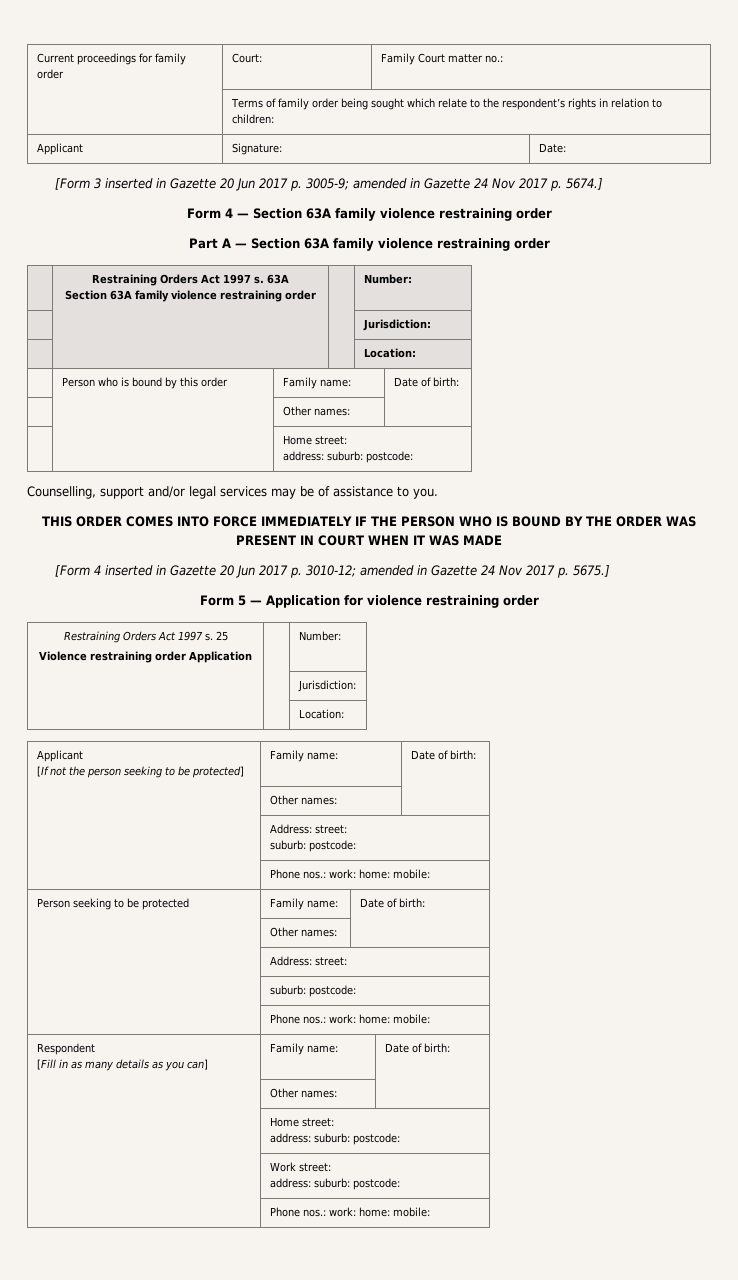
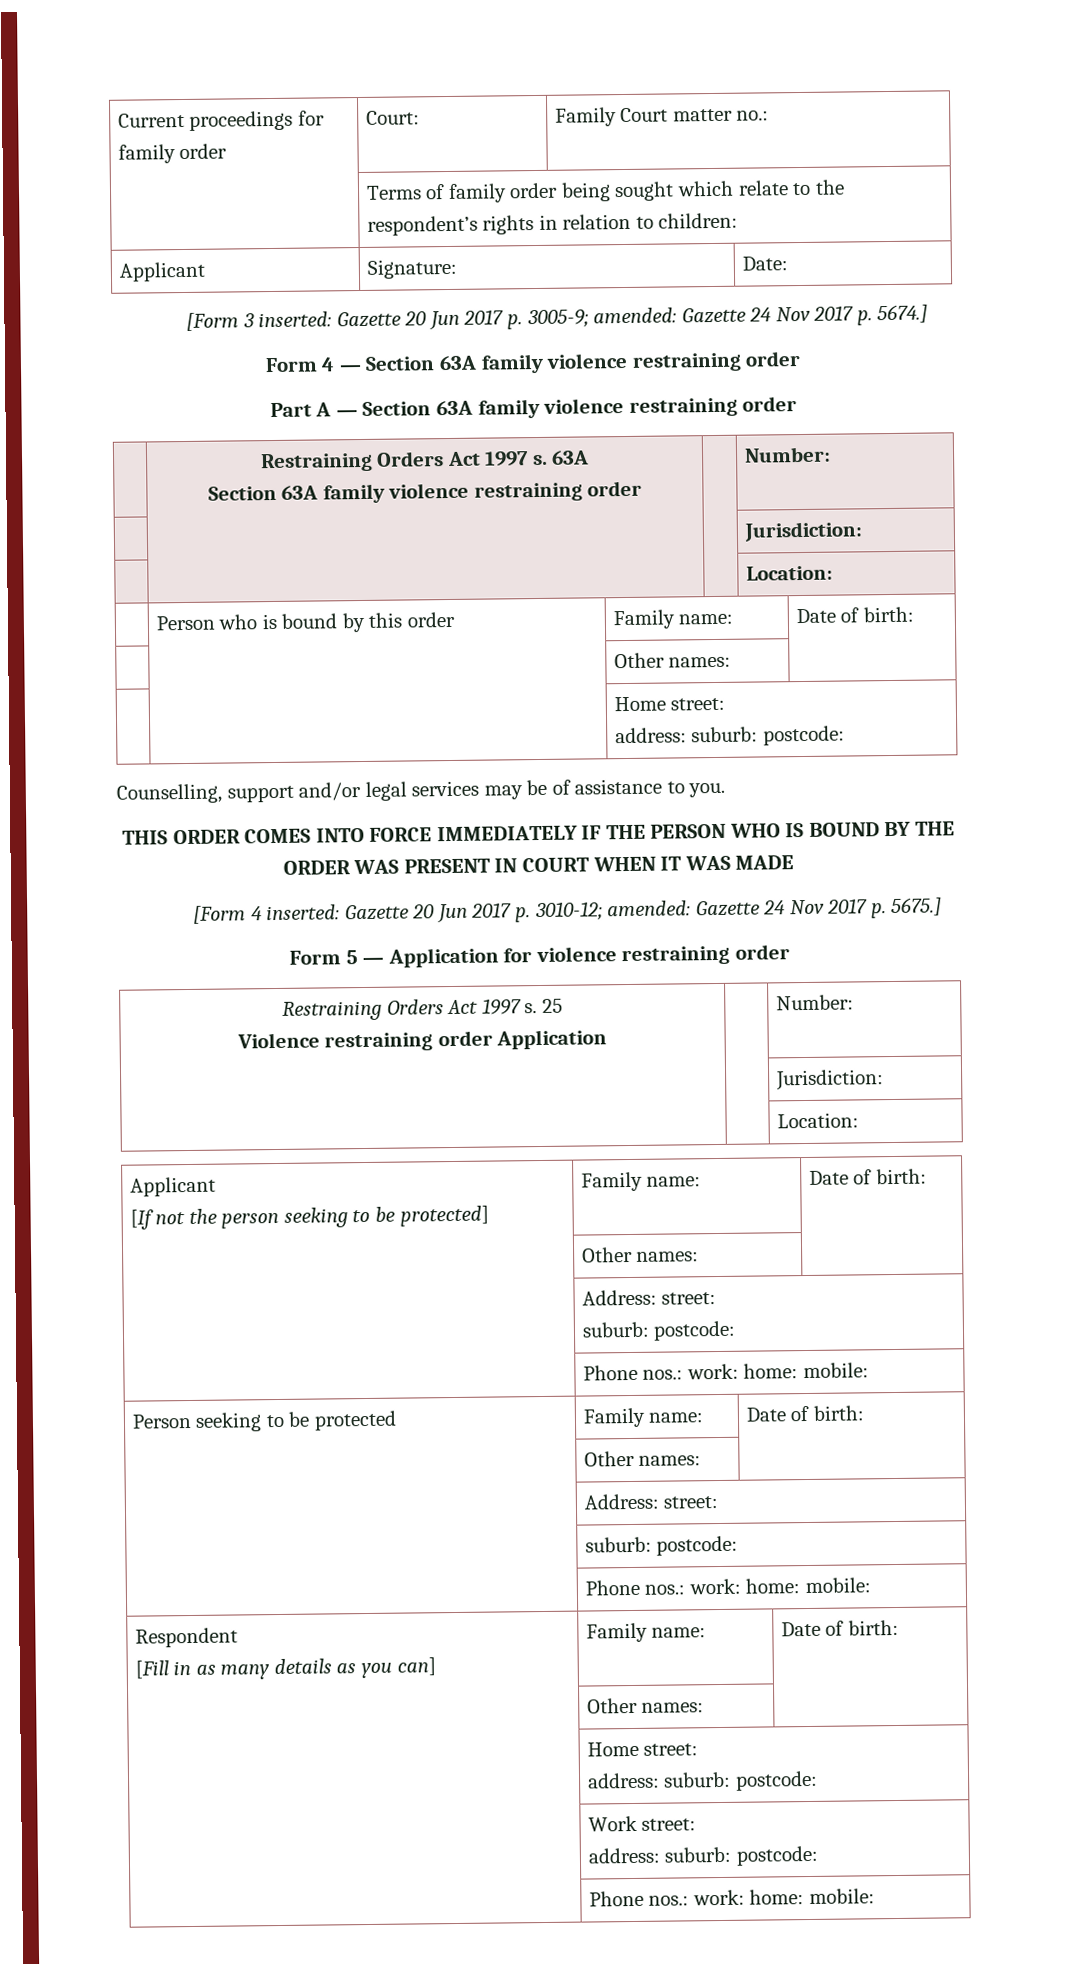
- [Form 3 inserted in Gazette 20 Jun 2017 p. 3005-9; amended in Gazette 24 Nov 2017 p. 5674.]
+ [Form 3 inserted: Gazette 20 Jun 2017 p. 3005-9; amended: Gazette 24 Nov 2017 p. 5674.]
- [Form 4 inserted in Gazette 20 Jun 2017 p. 3010-12; amended in Gazette 24 Nov 2017 p. 5675.]
+ [Form 4 inserted: Gazette 20 Jun 2017 p. 3010-12; amended: Gazette 24 Nov 2017 p. 5675.]

